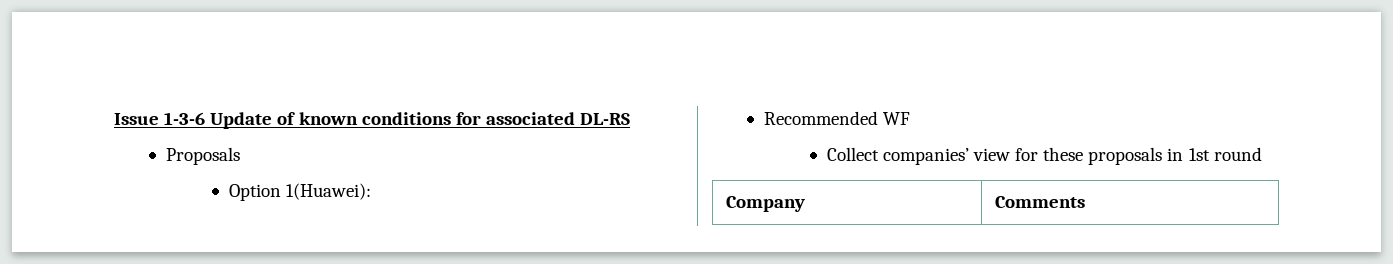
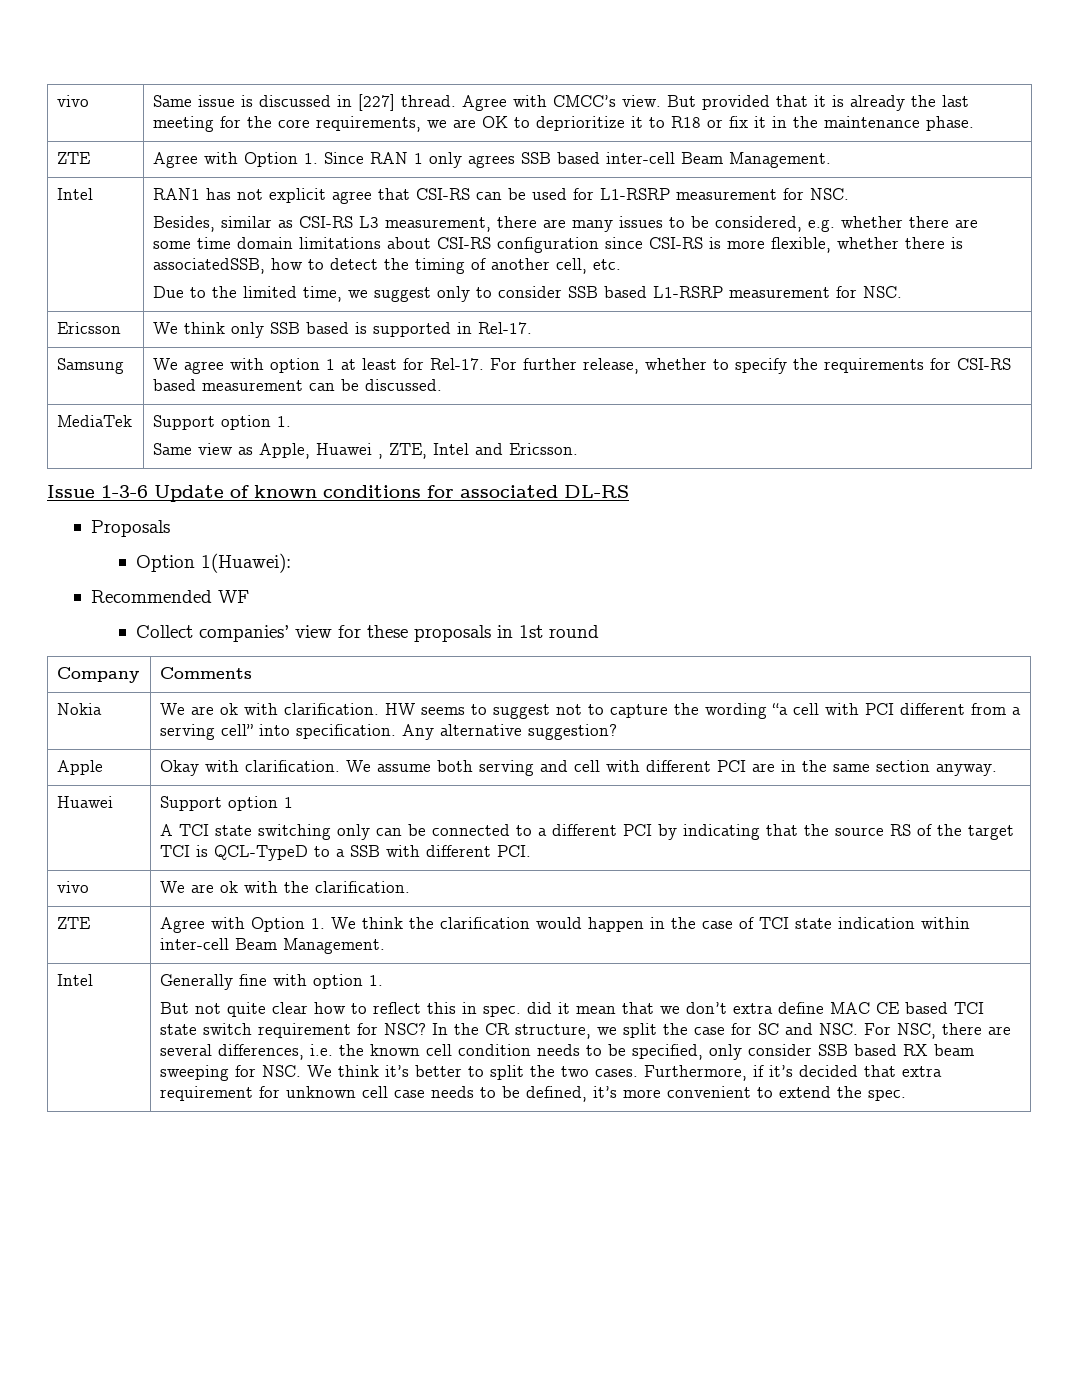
+ vivo | Same issue is discussed in [227] thread. Agree with CMCC’s view. But provided that it is already the last meeting for the core requirements, we are OK to deprioritize it to R18 or fix it in the maintenance phase.
+ ZTE | Agree with Option 1. Since RAN 1 only agrees SSB based inter-cell Beam Management.
+ Intel | RAN1 has not explicit agree that CSI-RS can be used for L1-RSRP measurement for NSC.
+ Besides, similar as CSI-RS L3 measurement, there are many issues to be considered, e.g. whether there are some time domain limitations about CSI-RS configuration since CSI-RS is more flexible, whether there is associatedSSB, how to detect the timing of another cell, etc.
+ Due to the limited time, we suggest only to consider SSB based L1-RSRP measurement for NSC.
+ Ericsson | We think only SSB based is supported in Rel-17.
+ Samsung | We agree with option 1 at least for Rel-17. For further release, whether to specify the requirements for CSI-RS based measurement can be discussed.
+ MediaTek | Support option 1.
+ Same view as Apple, Huawei , ZTE, Intel and Ericsson.
+ Nokia | We are ok with clarification. HW seems to suggest not to capture the wording “a cell with PCI different from a serving cell” into specification. Any alternative suggestion?
+ Apple | Okay with clarification. We assume both serving and cell with different PCI are in the same section anyway.
+ Huawei | Support option 1
+ A TCI state switching only can be connected to a different PCI by indicating that the source RS of the target TCI is QCL-TypeD to a SSB with different PCI.
+ vivo | We are ok with the clarification.
+ ZTE | Agree with Option 1. We think the clarification would happen in the case of TCI state indication within inter-cell Beam Management.
+ Intel | Generally fine with option 1.
+ But not quite clear how to reflect this in spec. did it mean that we don’t extra define MAC CE based TCI state switch requirement for NSC? In the CR structure, we split the case for SC and NSC. For NSC, there are several differences, i.e. the known cell condition needs to be specified, only consider SSB based RX beam sweeping for NSC. We think it’s better to split the two cases. Furthermore, if it’s decided that extra requirement for unknown cell case needs to be defined, it’s more convenient to extend the spec.

